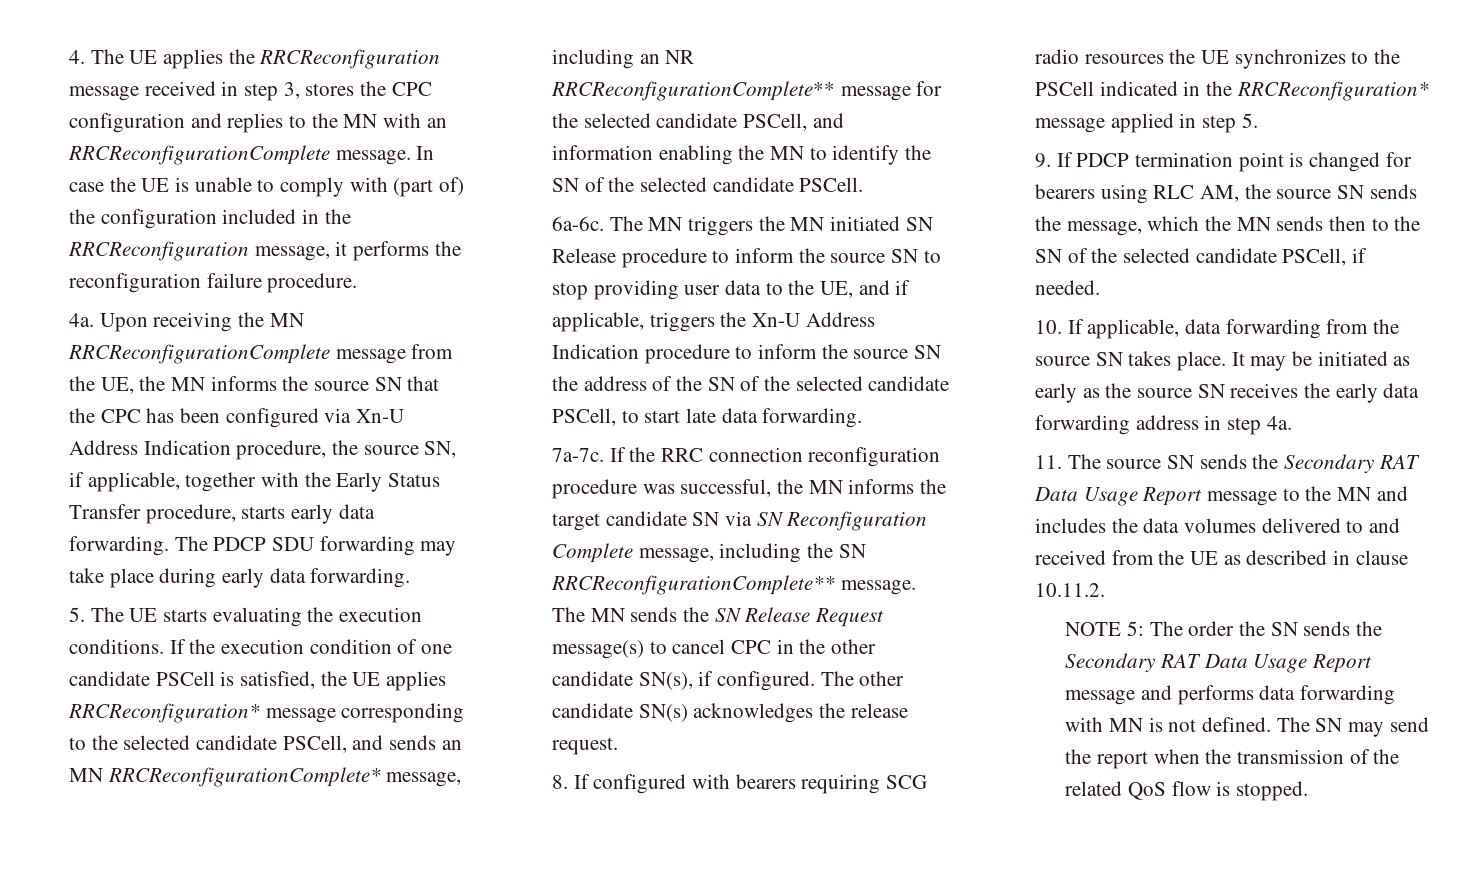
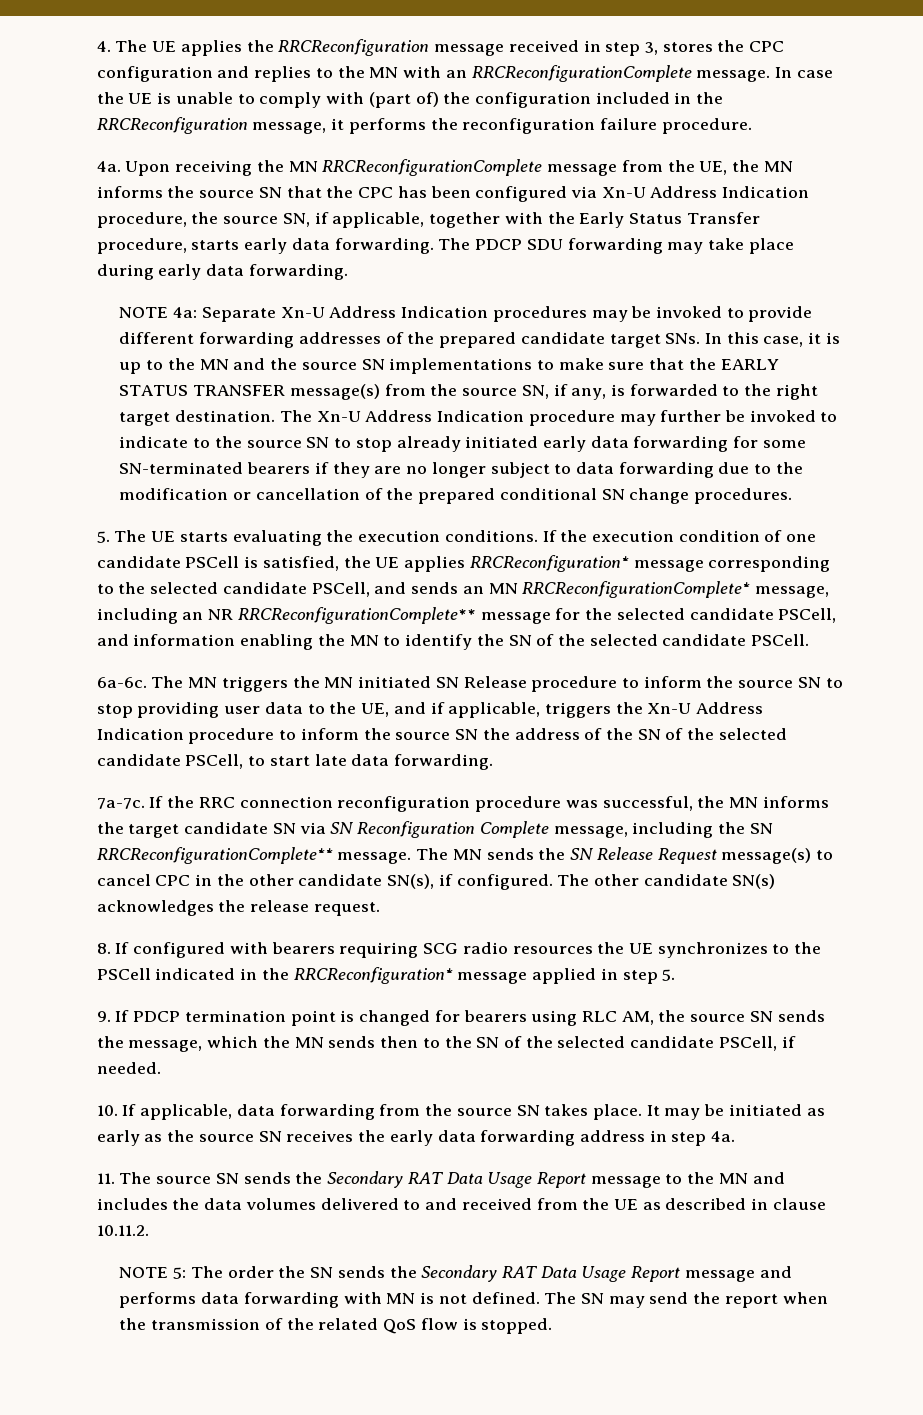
+ NOTE 4a: Separate Xn-U Address Indication procedures may be invoked to provide different forwarding addresses of the prepared candidate target SNs. In this case, it is up to the MN and the source SN implementations to make sure that the EARLY STATUS TRANSFER message(s) from the source SN, if any, is forwarded to the right target destination. The Xn-U Address Indication procedure may further be invoked to indicate to the source SN to stop already initiated early data forwarding for some SN-terminated bearers if they are no longer subject to data forwarding due to the modification or cancellation of the prepared conditional SN change procedures.

